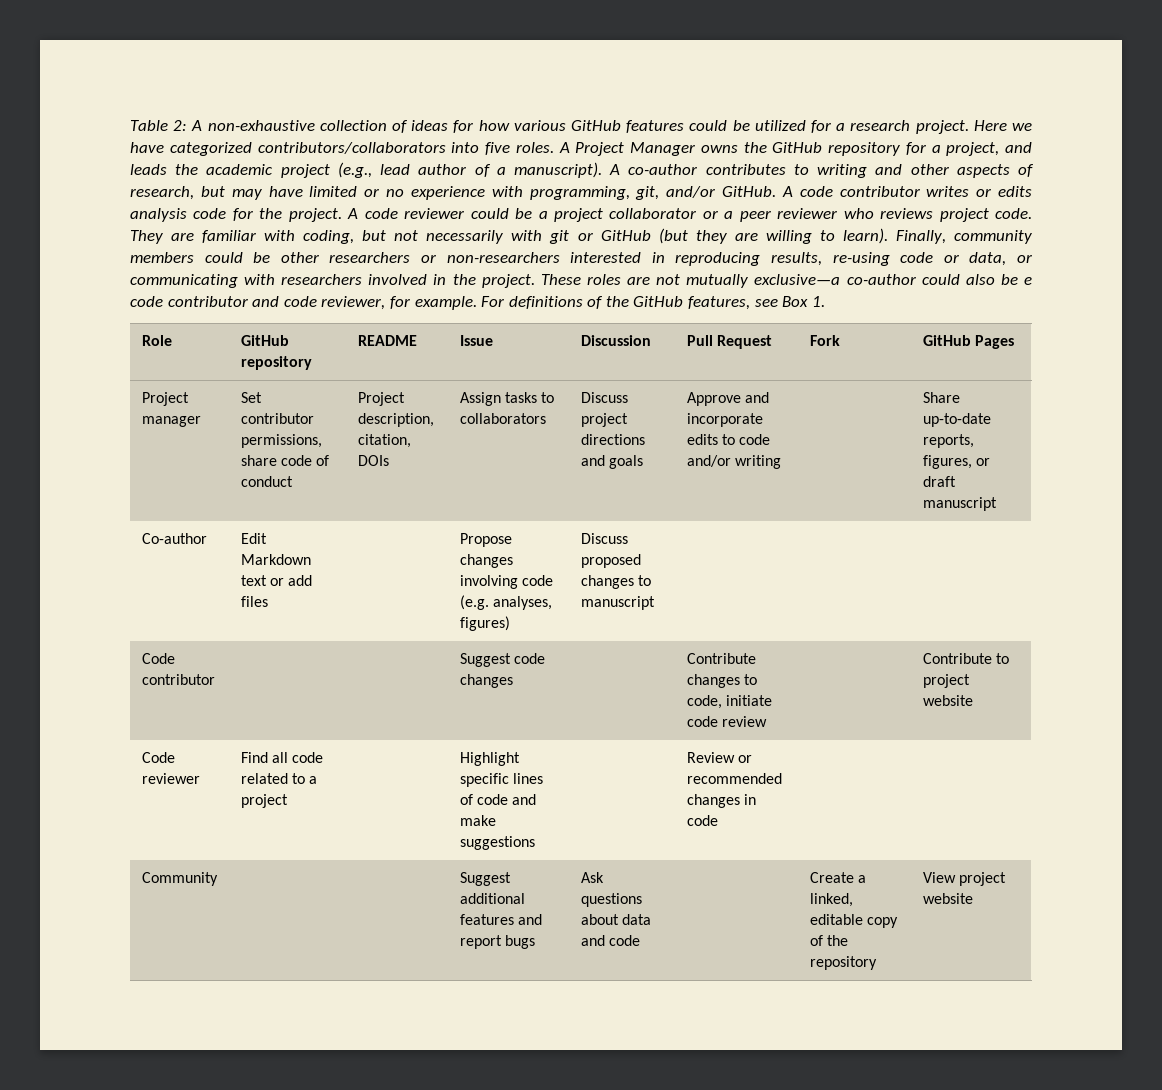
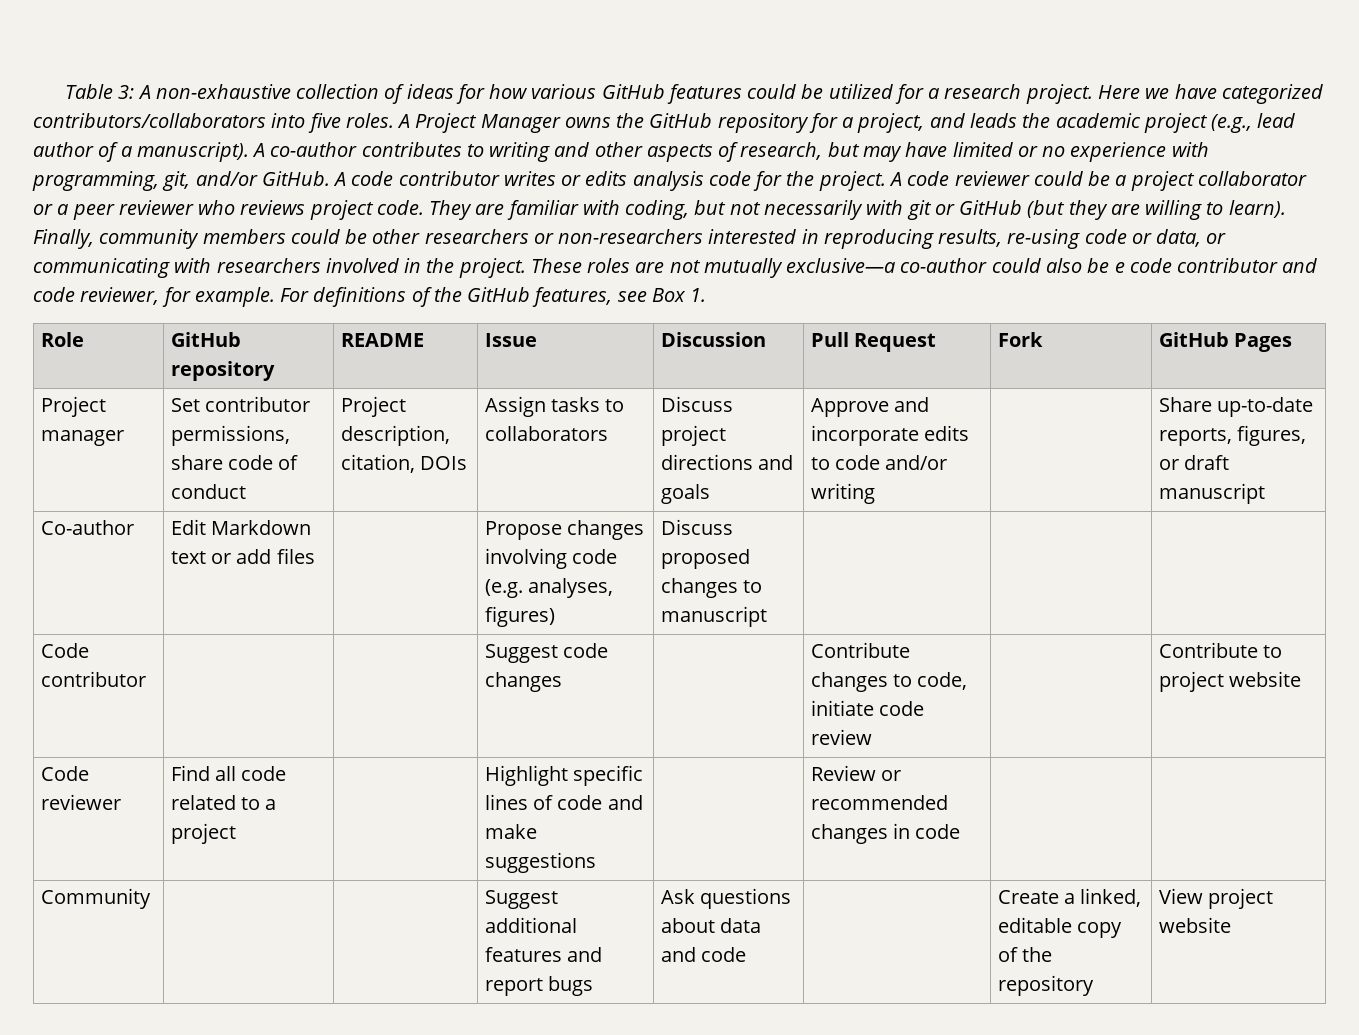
- Table 2: A non-exhaustive collection of ideas for how various GitHub features could be utilized for a research project.
+ Table 3: A non-exhaustive collection of ideas for how various GitHub features could be utilized for a research project.

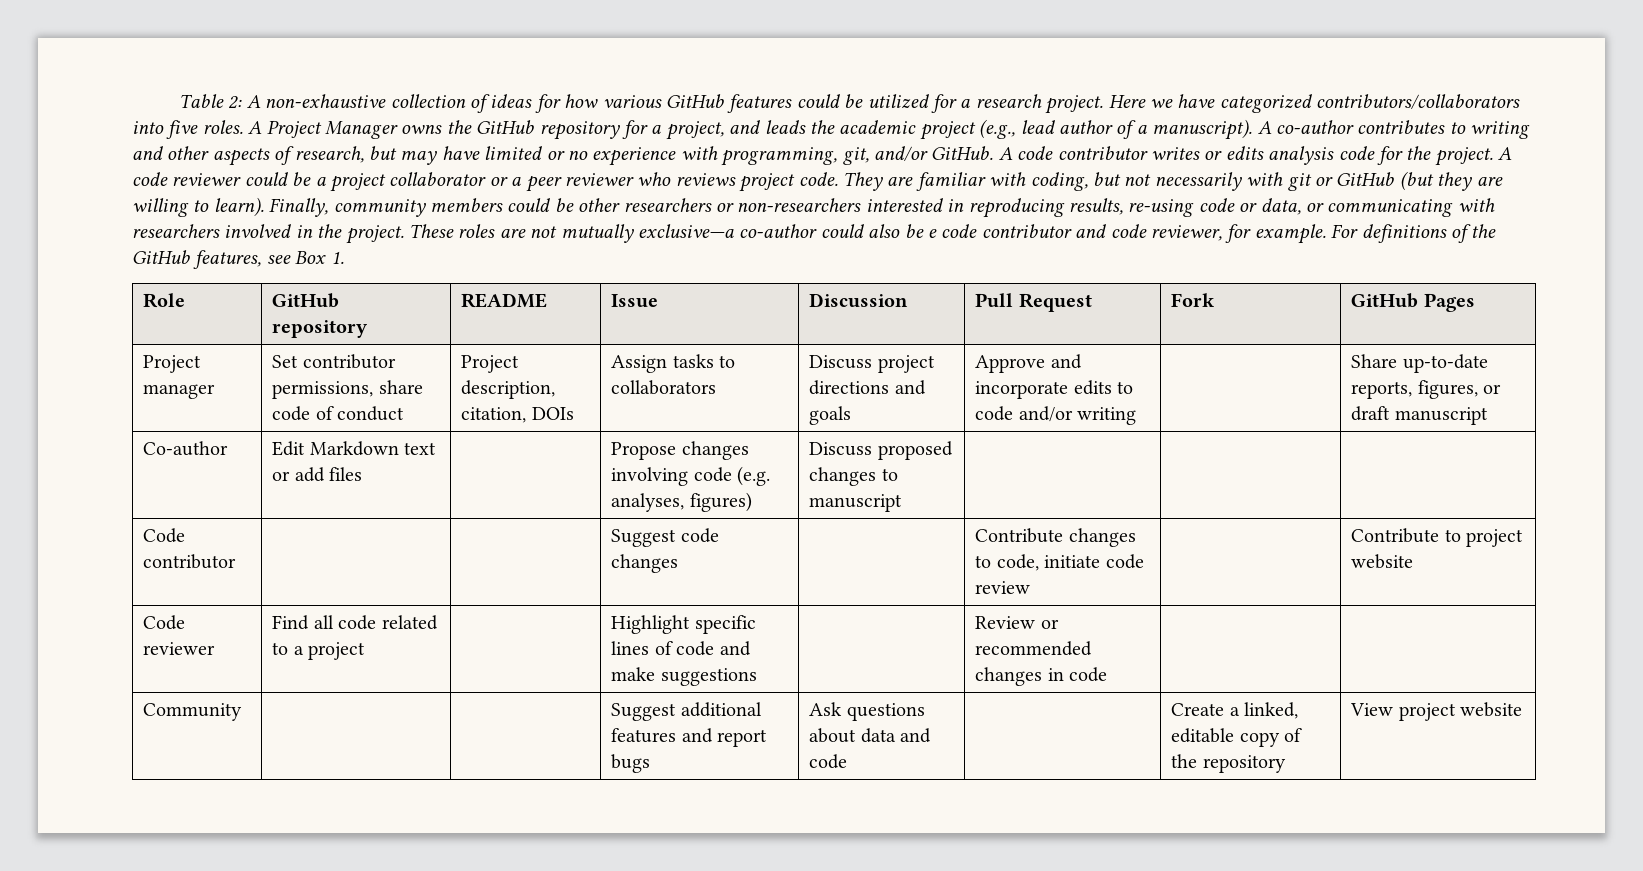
- Table 3: A non-exhaustive collection of ideas for how various GitHub features could be utilized for a research project.
+ Table 2: A non-exhaustive collection of ideas for how various GitHub features could be utilized for a research project.

